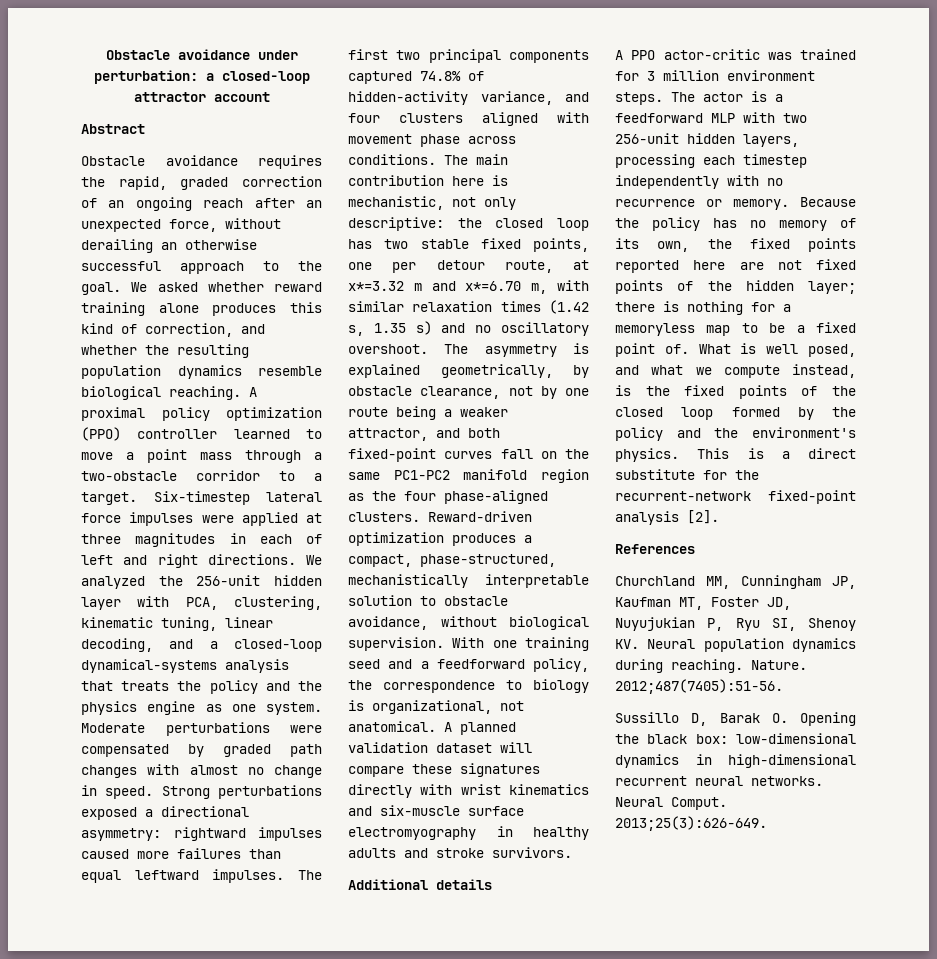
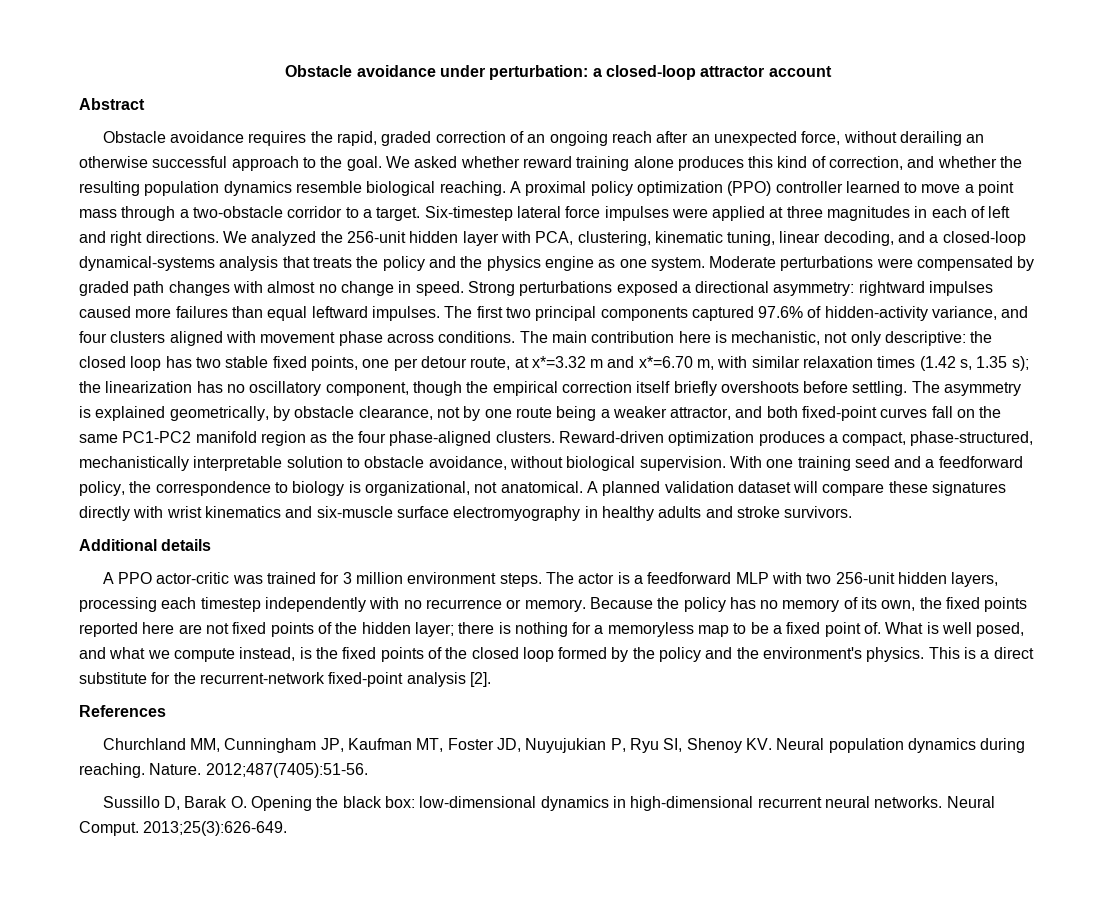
- The first two principal components captured 74.8% of hidden-activity variance, and four clusters aligned with movement phase across conditions.
+ The first two principal components captured 97.6% of hidden-activity variance, and four clusters aligned with movement phase across conditions.
- The main contribution here is mechanistic, not only descriptive: the closed loop has two stable fixed points, one per detour route, at x*=3.32 m and x*=6.70 m, with similar relaxation times (1.42 s, 1.35 s) and no oscillatory overshoot.
+ The main contribution here is mechanistic, not only descriptive: the closed loop has two stable fixed points, one per detour route, at x*=3.32 m and x*=6.70 m, with similar relaxation times (1.42 s, 1.35 s); the linearization has no oscillatory component, though the empirical correction itself briefly overshoots before settling.

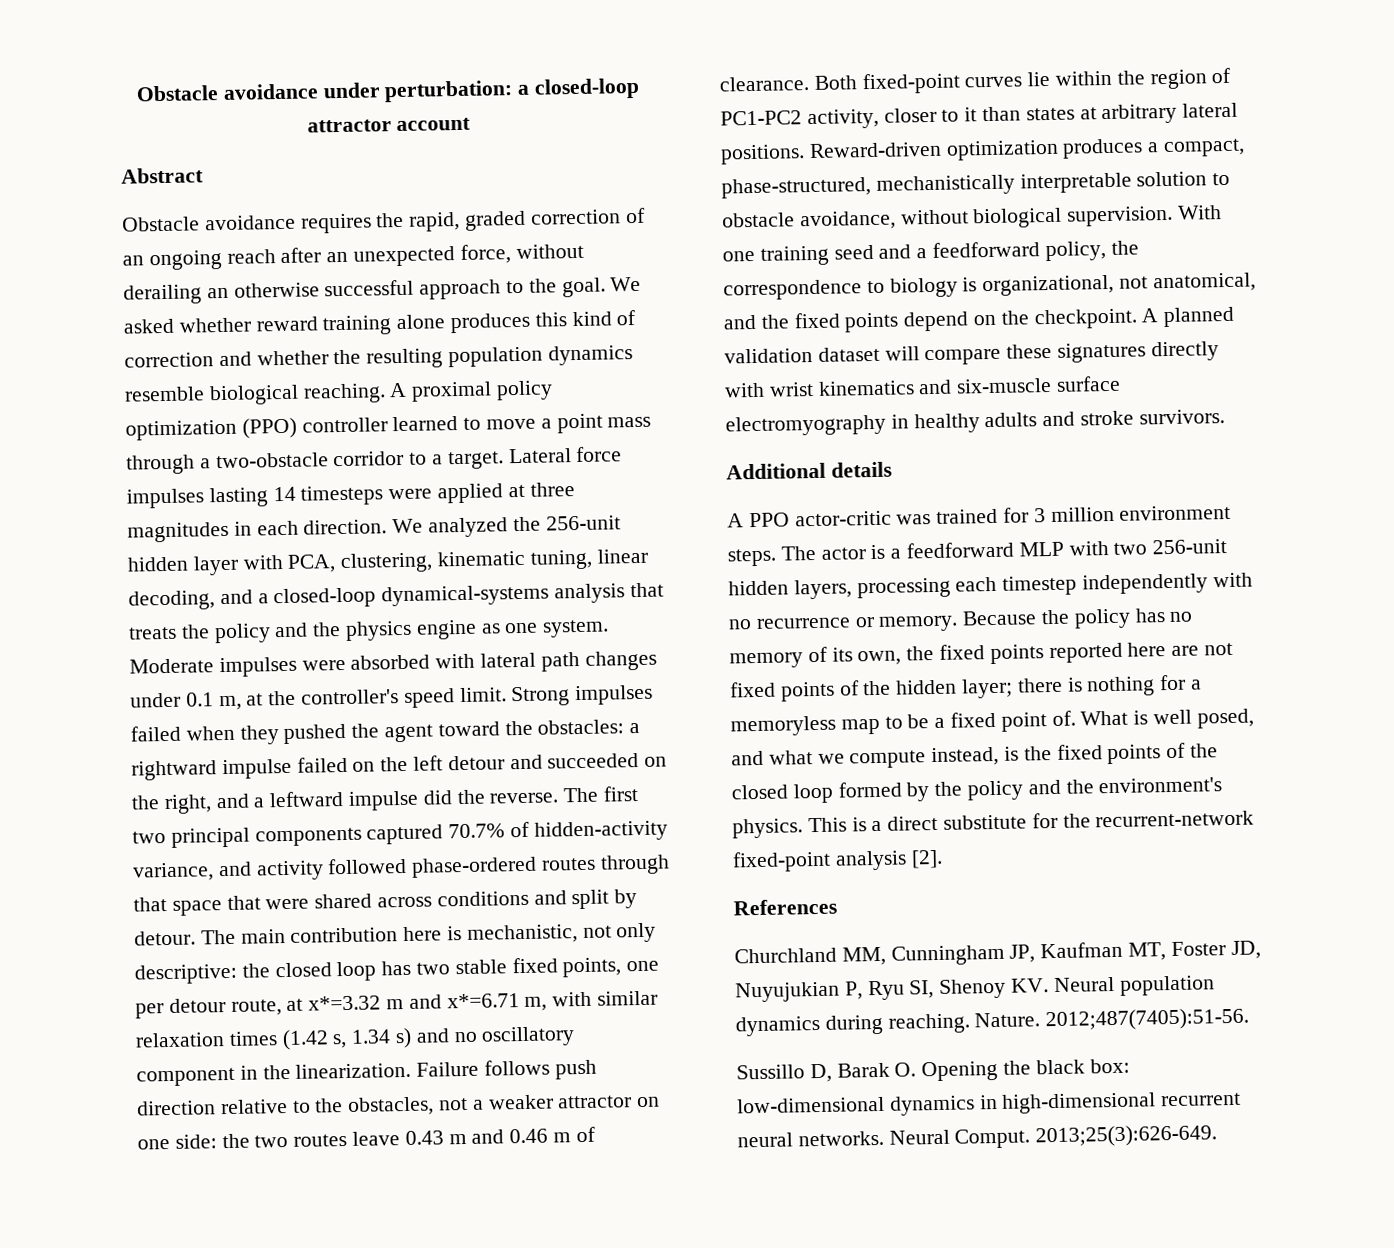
- We asked whether reward training alone produces this kind of correction, and whether the resulting population dynamics resemble biological reaching.
+ We asked whether reward training alone produces this kind of correction and whether the resulting population dynamics resemble biological reaching.
- Six-timestep lateral force impulses were applied at three magnitudes in each of left and right directions.
+ Lateral force impulses lasting 14 timesteps were applied at three magnitudes in each direction.
- Moderate perturbations were compensated by graded path changes with almost no change in speed. Strong perturbations exposed a directional asymmetry: rightward impulses caused more failures than equal leftward impulses.
+ Moderate impulses were absorbed with lateral path changes under 0.1 m, at the controller's speed limit. Strong impulses failed when they pushed the agent toward the obstacles: a rightward impulse failed on the left detour and succeeded on the right, and a leftward impulse did the reverse.
- The first two principal components captured 97.6% of hidden-activity variance, and four clusters aligned with movement phase across conditions.
+ The first two principal components captured 70.7% of hidden-activity variance, and activity followed phase-ordered routes through that space that were shared across conditions and split by detour.
- The main contribution here is mechanistic, not only descriptive: the closed loop has two stable fixed points, one per detour route, at x*=3.32 m and x*=6.70 m, with similar relaxation times (1.42 s, 1.35 s); the linearization has no oscillatory component, though the empirical correction itself briefly overshoots before settling. The asymmetry is explained geometrically, by obstacle clearance, not by one route being a weaker attractor, and both fixed-point curves fall on the same PC1-PC2 manifold region as the four phase-aligned clusters.
+ The main contribution here is mechanistic, not only descriptive: the closed loop has two stable fixed points, one per detour route, at x*=3.32 m and x*=6.71 m, with similar relaxation times (1.42 s, 1.34 s) and no oscillatory component in the linearization. Failure follows push direction relative to the obstacles, not a weaker attractor on one side: the two routes leave 0.43 m and 0.46 m of clearance. Both fixed-point curves lie within the region of PC1-PC2 activity, closer to it than states at arbitrary lateral positions.
- With one training seed and a feedforward policy, the correspondence to biology is organizational, not anatomical.
+ With one training seed and a feedforward policy, the correspondence to biology is organizational, not anatomical, and the fixed points depend on the checkpoint.

